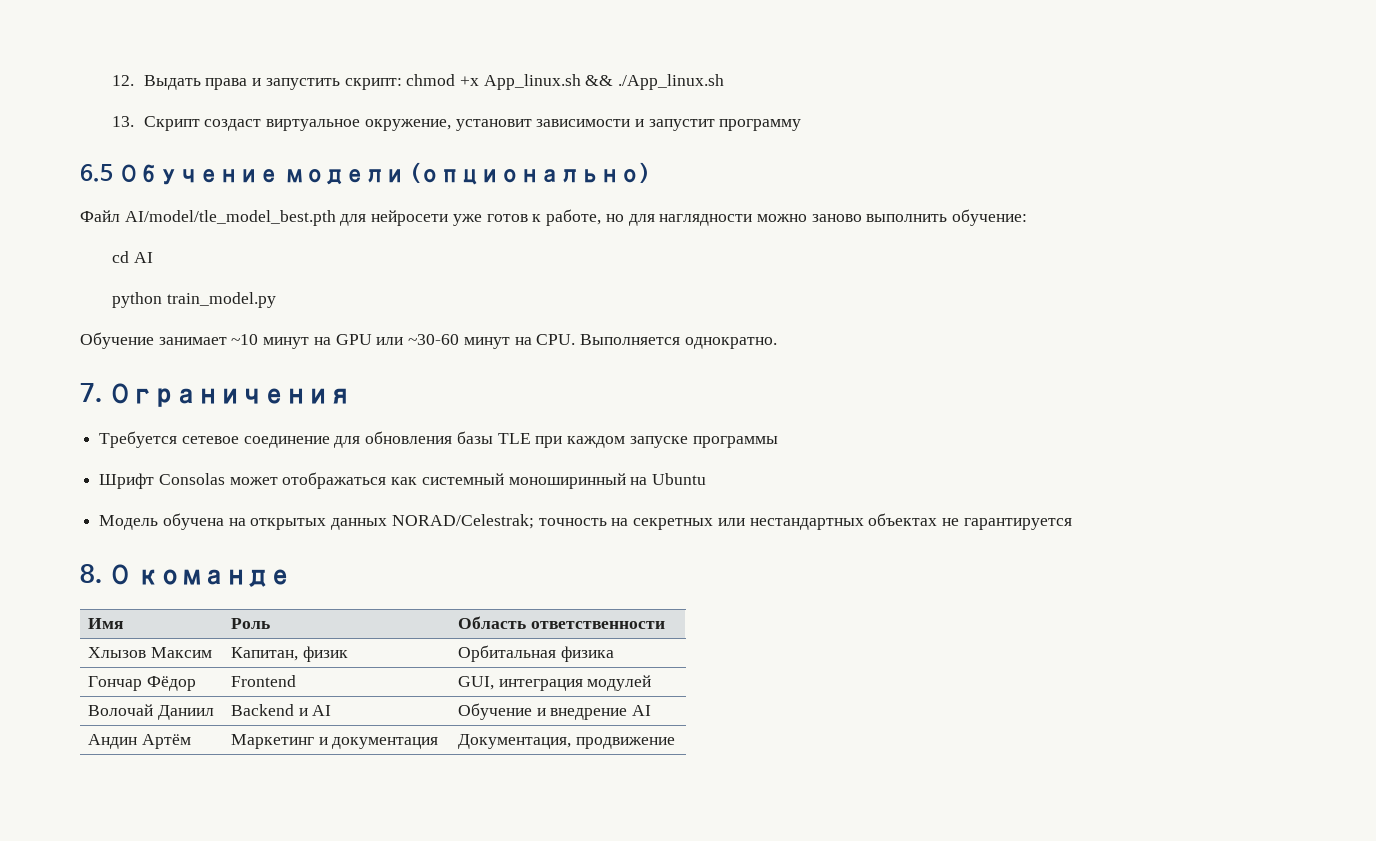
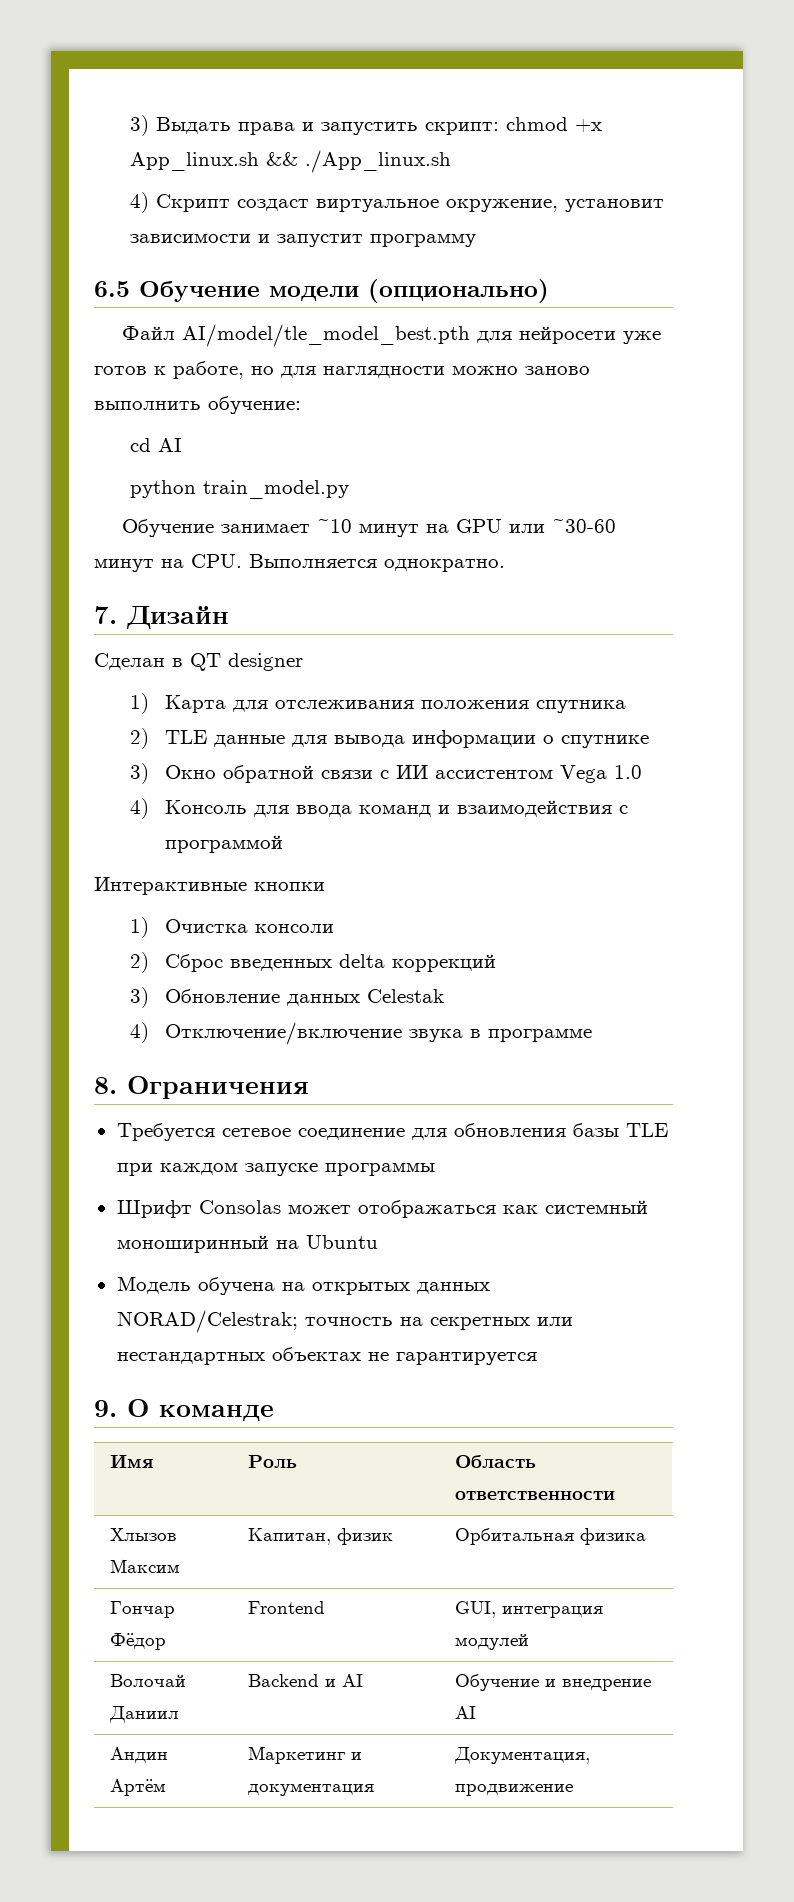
- 12. Выдать права и запустить скрипт: chmod +x App_linux.sh && ./App_linux.sh
+ 3) Выдать права и запустить скрипт: chmod +x App_linux.sh && ./App_linux.sh
- 13. Скрипт создаст виртуальное окружение, установит зависимости и запустит программу
+ 4) Скрипт создаст виртуальное окружение, установит зависимости и запустит программу
- 7. Ограничения
+ 7. Дизайн
+ Сделан в QT designer
+ 1) Карта для отслеживания положения спутника
+ 2) TLE данные для вывода информации о спутнике
+ 3) Окно обратной связи с ИИ ассистентом Vega 1.0
+ 4) Консоль для ввода команд и взаимодействия с программой
+ Интерактивные кнопки
+ 1) Очистка консоли
+ 2) Сброс введенных delta коррекций
+ 3) Обновление данных Celestak
+ 4) Отключение/включение звука в программе
+ 8. Ограничения
- 8. О команде
+ 9. О команде

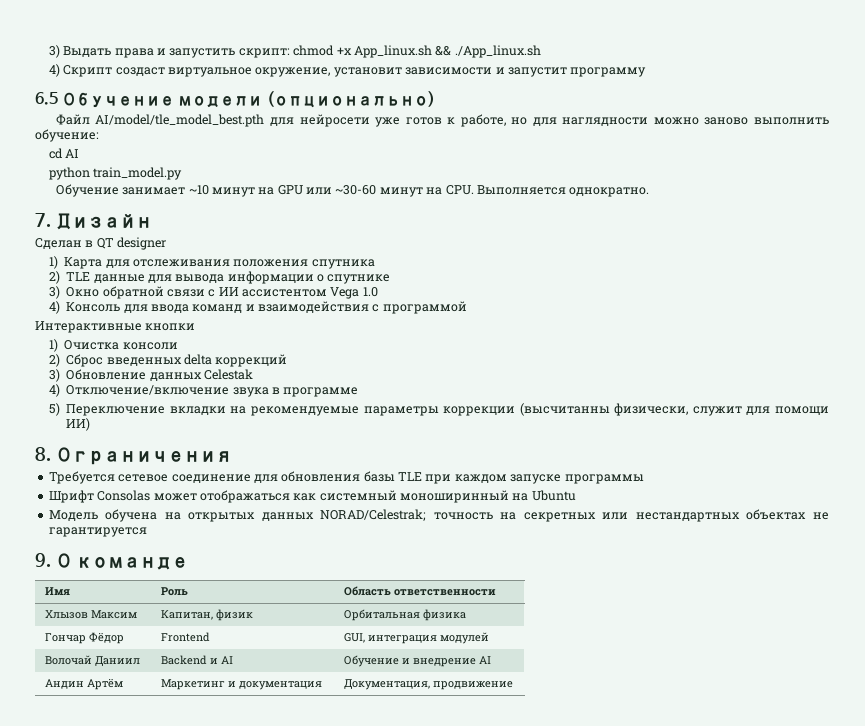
+ 5) Переключение вкладки на рекомендуемые параметры коррекции (высчитанны физически, служит для помощи ИИ)

